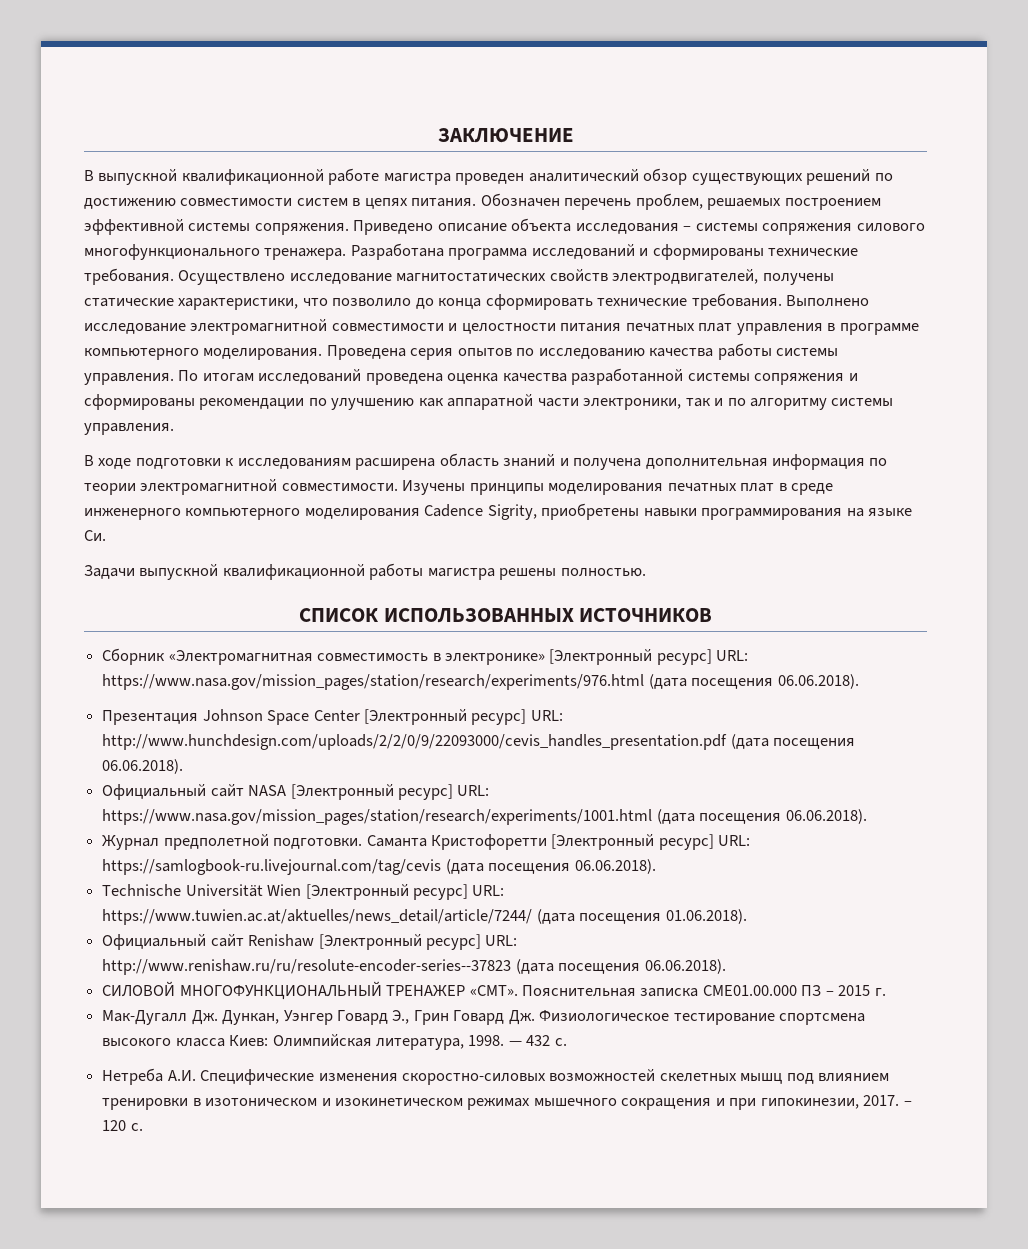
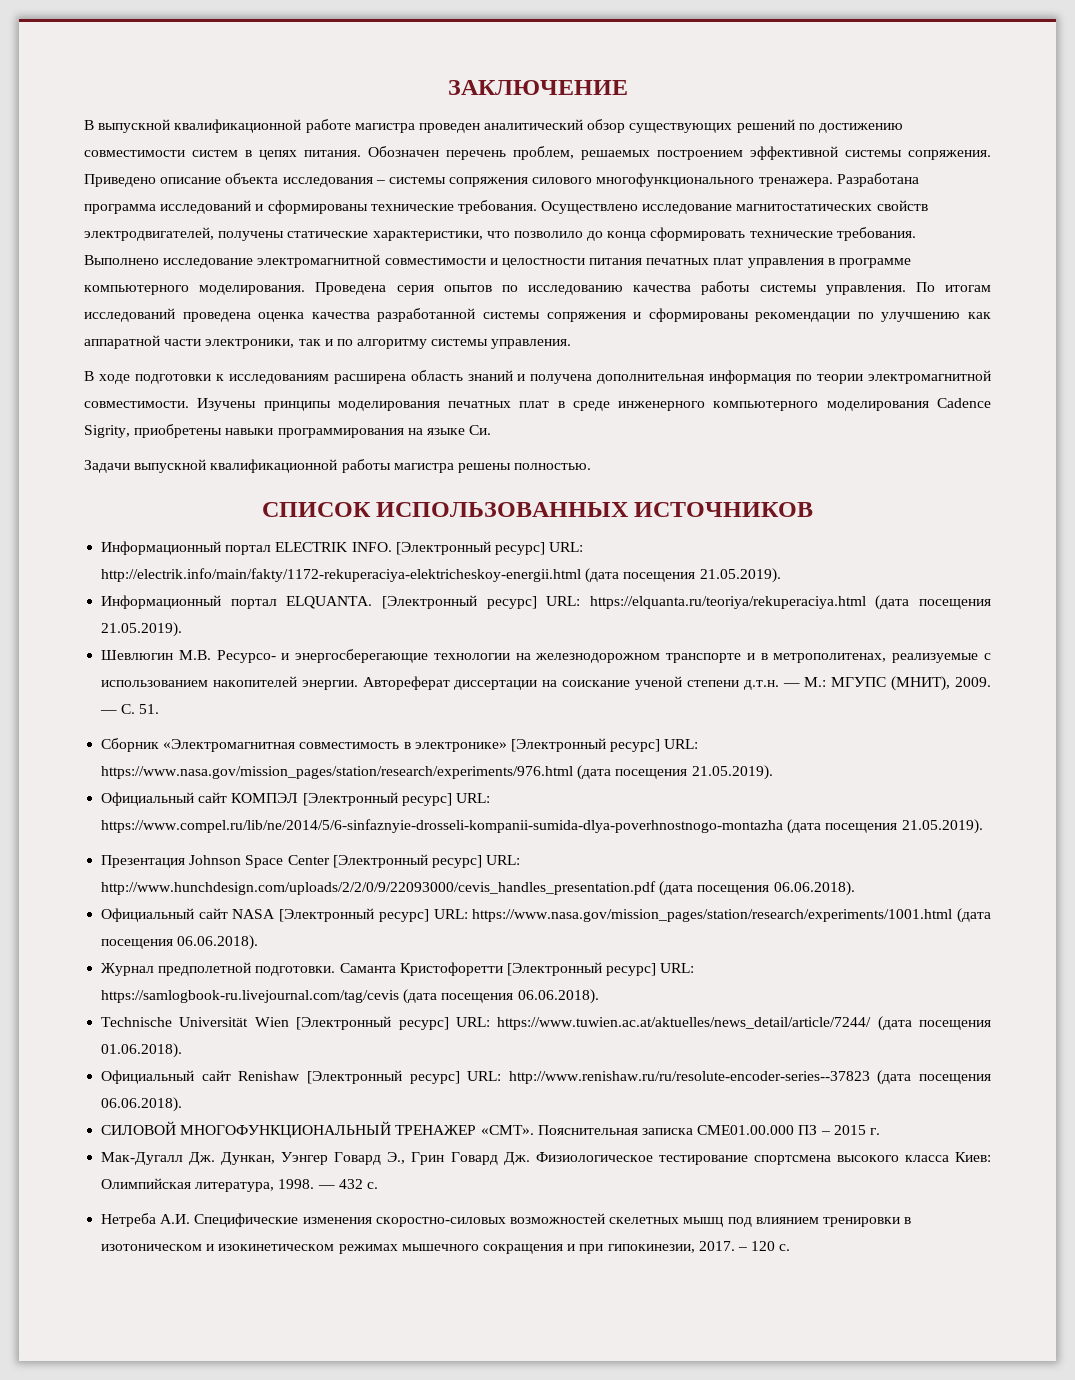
+ Информационный портал ELECTRIK INFO. [Электронный ресурс] URL: http://electrik.info/main/fakty/1172-rekuperaciya-elektricheskoy-energii.html (дата посещения 21.05.2019).
+ Информационный портал ELQUANTA. [Электронный ресурс] URL: https://elquanta.ru/teoriya/rekuperaciya.html (дата посещения 21.05.2019).
+ Шевлюгин М.В. Ресурсо- и энергосберегающие технологии на железнодорожном транспорте и в метрополитенах, реализуемые с использованием накопителей энергии. Автореферат диссертации на соискание ученой степени д.т.н. — М.: МГУПС (МНИТ), 2009. — С. 51.
- Сборник «Электромагнитная cовмеcтимоcть в электронике» [Электронный ресурс] URL: https://www.nasa.gov/mission_pages/station/research/experiments/976.html (дата посещения 06.06.2018).
+ Сборник «Электромагнитная cовмеcтимоcть в электронике» [Электронный ресурс] URL: https://www.nasa.gov/mission_pages/station/research/experiments/976.html (дата посещения 21.05.2019).
+ Официальный сайт КОМПЭЛ [Электронный ресурс] URL: https://www.compel.ru/lib/ne/2014/5/6-sinfaznyie-drosseli-kompanii-sumida-dlya-poverhnostnogo-montazha (дата посещения 21.05.2019).

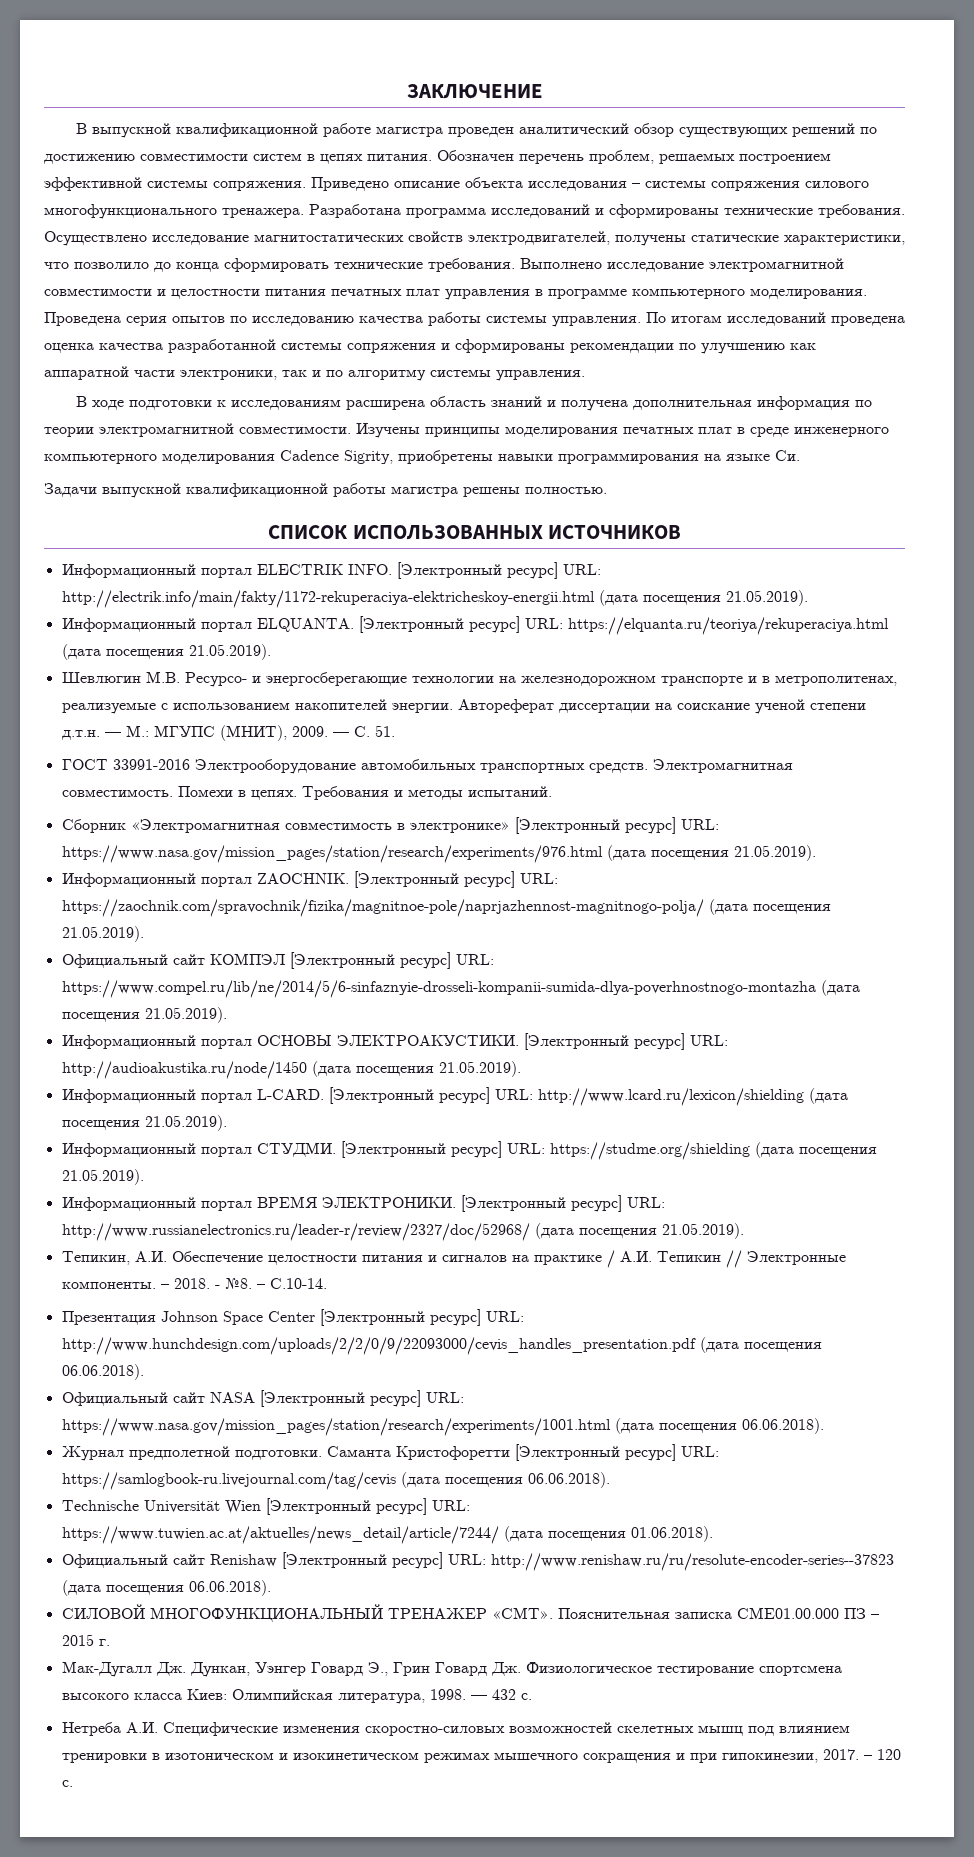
+ ГОСТ 33991-2016 Электрооборудование автомобильных транспортных средств. Электромагнитная совместимость. Помехи в цепях. Требования и методы испытаний.
+ Информационный портал ZAOCHNIK. [Электронный ресурс] URL: https://zaochnik.com/spravochnik/fizika/magnitnoe-pole/naprjazhennost-magnitnogo-polja/ (дата посещения 21.05.2019).
+ Информационный портал ОСНОВЫ ЭЛЕКТРОАКУСТИКИ. [Электронный ресурс] URL: http://audioakustika.ru/node/1450 (дата посещения 21.05.2019).
+ Информационный портал L-CARD. [Электронный ресурс] URL: http://www.lcard.ru/lexicon/shielding (дата посещения 21.05.2019).
+ Информационный портал CТУДМИ. [Электронный ресурс] URL: https://studme.org/shielding (дата посещения 21.05.2019).
+ Информационный портал ВРЕМЯ ЭЛЕКТРОНИКИ. [Электронный ресурс] URL: http://www.russianelectronics.ru/leader-r/review/2327/doc/52968/ (дата посещения 21.05.2019).
+ Тепикин, А.И. Обеспечение целостности питания и сигналов на практике / А.И. Тепикин // Электронные компоненты. – 2018. - №8. – С.10-14.

